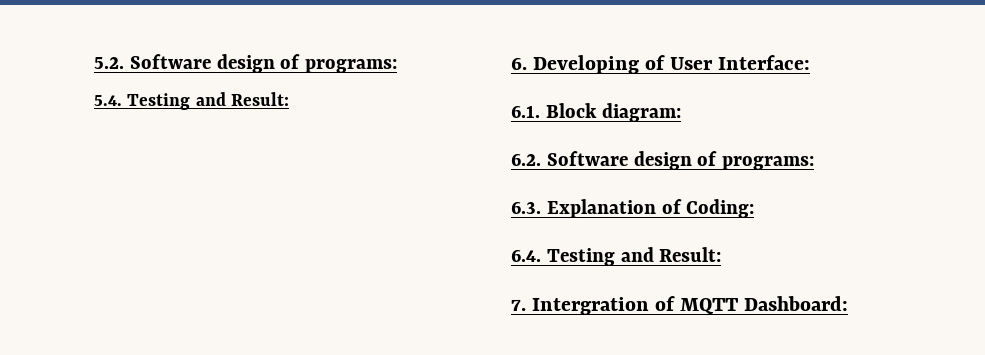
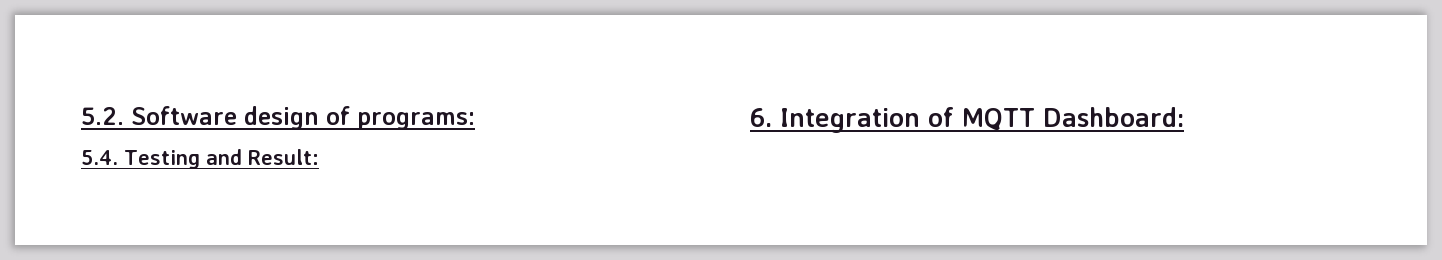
- 6. Developing of User Interface:
- 6.1. Block diagram:
- 6.2. Software design of programs:
- 6.3. Explanation of Coding:
- 6.4. Testing and Result:
- 7. Intergration of MQTT Dashboard:
+ 6. Integration of MQTT Dashboard:

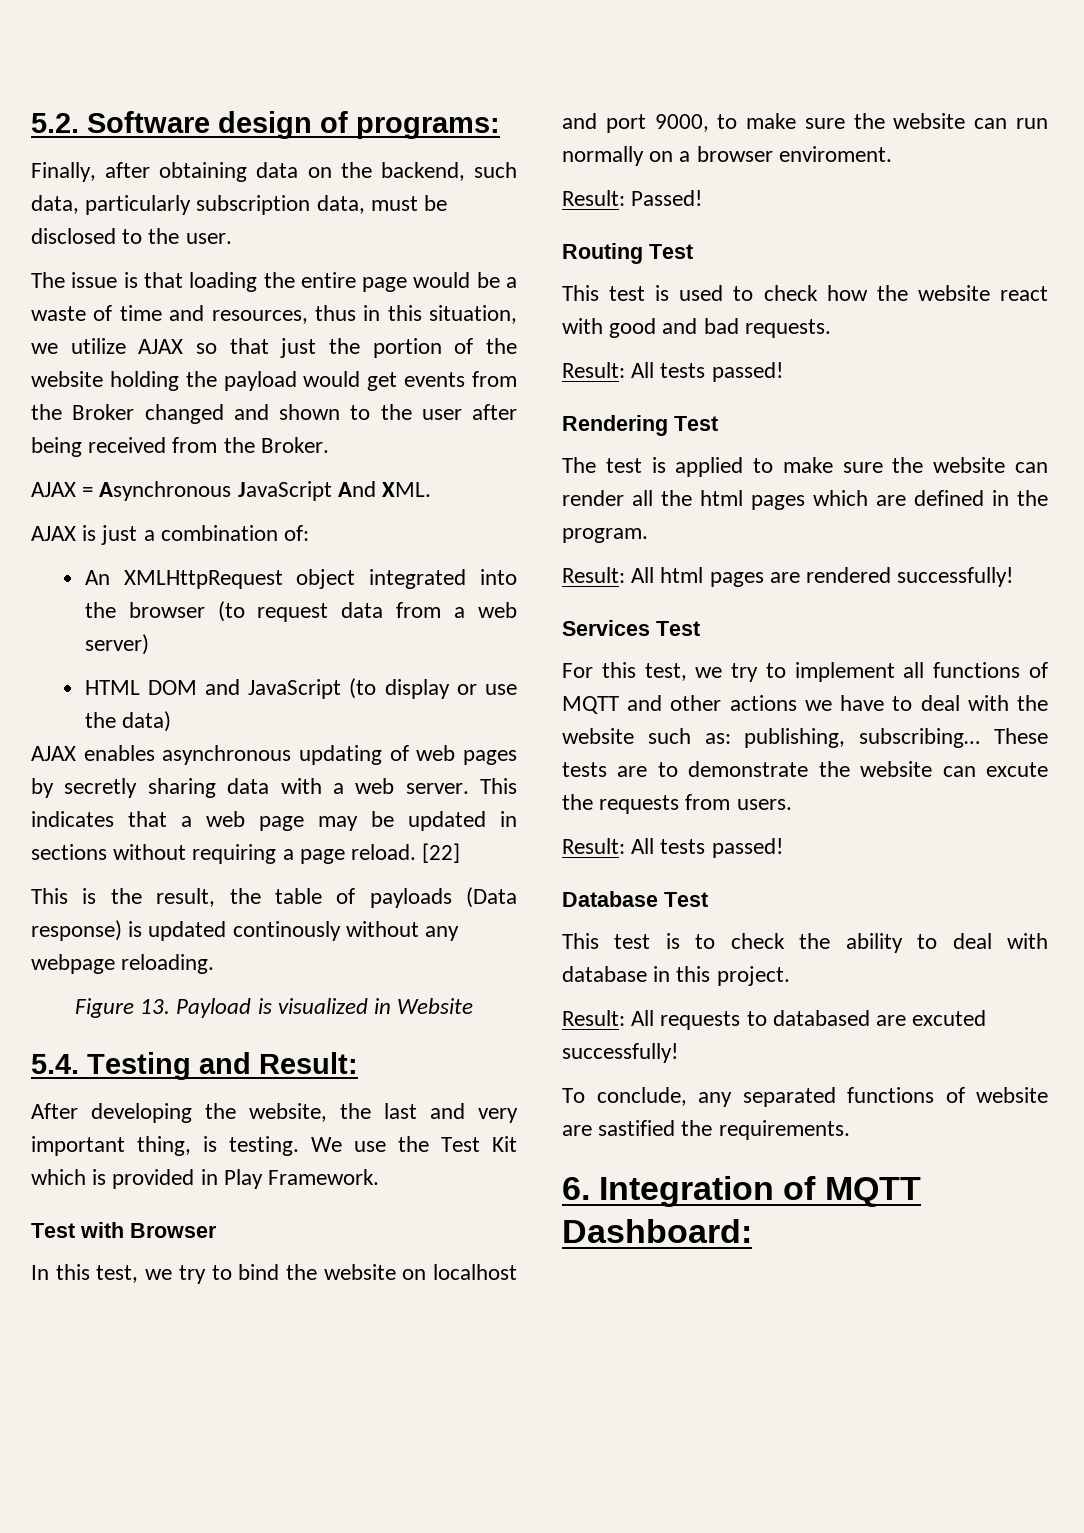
+ Finally, after obtaining data on the backend, such data, particularly subscription data, must be disclosed to the user.
+ The issue is that loading the entire page would be a waste of time and resources, thus in this situation, we utilize AJAX so that just the portion of the website holding the payload would get events from the Broker changed and shown to the user after being received from the Broker.
+ AJAX = Asynchronous JavaScript And XML.
+ AJAX is just a combination of:
+ An XMLHttpRequest object integrated into the browser (to request data from a web server)
+ HTML DOM and JavaScript (to display or use the data)
+ AJAX enables asynchronous updating of web pages by secretly sharing data with a web server. This indicates that a web page may be updated in sections without requiring a page reload. [22]
+ This is the result, the table of payloads (Data response) is updated continously without any webpage reloading.
+ Figure 13. Payload is visualized in Website
  5.4. Testing and Result:
+ After developing the website, the last and very important thing, is testing. We use the Test Kit which is provided in Play Framework.
+ Test with Browser
+ In this test, we try to bind the website on localhost and port 9000, to make sure the website can run normally on a browser enviroment.
+ Result: Passed!
+ Routing Test
+ This test is used to check how the website react with good and bad requests.
+ Result: All tests passed!
+ Rendering Test
+ The test is applied to make sure the website can render all the html pages which are defined in the program.
+ Result: All html pages are rendered successfully!
+ Services Test
+ For this test, we try to implement all functions of MQTT and other actions we have to deal with the website such as: publishing, subscribing… These tests are to demonstrate the website can excute the requests from users.
+ Result: All tests passed!
+ Database Test
+ This test is to check the ability to deal with database in this project.
+ Result: All requests to databased are excuted successfully!
+ To conclude, any separated functions of website are sastified the requirements.

